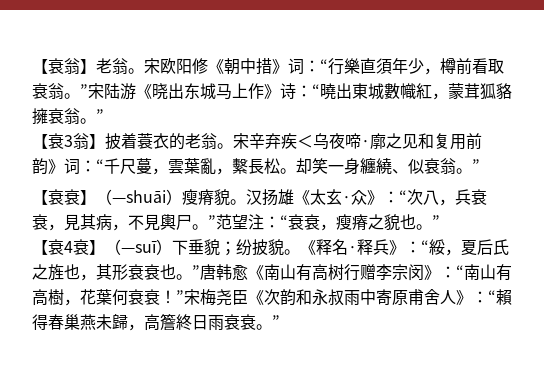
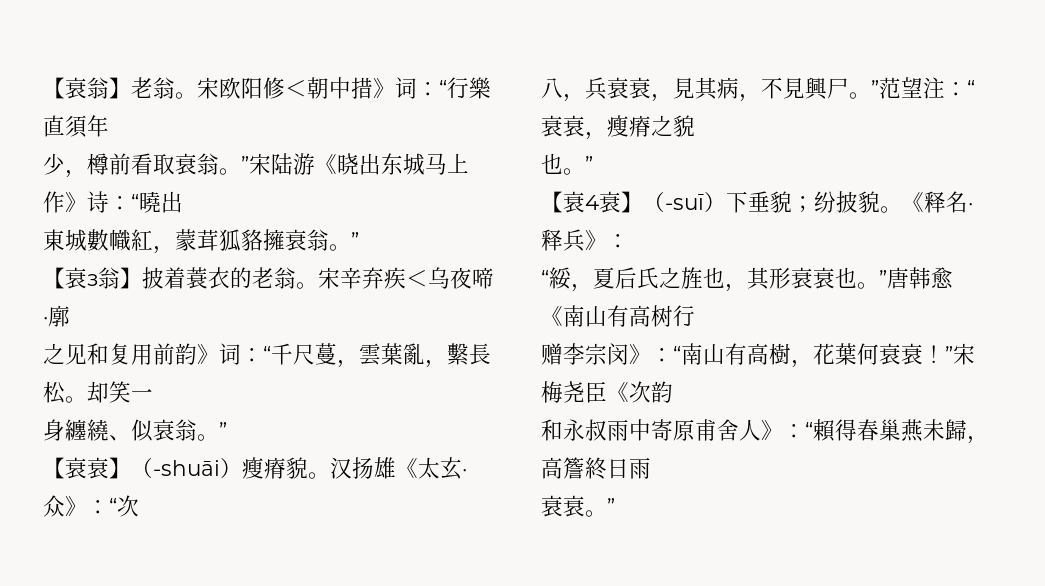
- 宋欧阳修《朝中措》词：“行樂直須年少，樽前看取衰翁。”宋陆游《晓出东城马上作》诗：“曉出東城數幟紅，蒙茸狐貉擁衰翁。”
+ 宋欧阳修＜朝中措》词：“行樂直須年
+ 少，樽前看取衰翁。”宋陆游《晓出东城马上作》诗：“曉出
+ 東城數幟紅，蒙茸狐貉擁衰翁。”
- 【衰3翁】披着蓑衣的老翁。
+ 【衰з翁】披着蓑衣的老翁。
- 宋辛弃疾＜乌夜啼·廓之见和复用前韵》词：“千尺蔓，雲葉亂，繫長松。
+ 宋辛弃疾＜乌夜啼·廓
+ 之见和复用前韵》词：“千尺蔓，雲葉亂，繫長松。
- 却笑一身纏繞、似衰翁。”
+ 却笑一
+ 身纏繞、似衰翁。”
- 【衰衰】（—shuāi）瘦瘠貌。
+ 【衰衰】（-shuāi）瘦瘠貌。
- 汉扬雄《太玄·众》：“次八，兵衰衰，見其病，不見輿尸。”范望注：“衰衰，瘦瘠之貌也。”
+ 汉扬雄《太玄·众》：“次
+ 八，兵衰衰，見其病，不見興尸。”范望注：“衰衰，瘦瘠之貌
+ 也。”
- 【衰4衰】（—suī）下垂貌；纷披貌。
+ 【衰4衰】（-suī）下垂貌；纷披貌。
- 《释名·释兵》：“綏，夏后氏之旌也，其形衰衰也。”唐韩愈《南山有高树行赠李宗闵》：“南山有高樹，花葉何衰衰！”宋梅尧臣《次韵和永叔雨中寄原甫舍人》：“賴得春巢燕未歸，高簷終日雨衰衰。”
+ 《释名·释兵》：
+ “綏，夏后氏之旌也，其形衰衰也。”唐韩愈《南山有高树行
+ 赠李宗闵》：“南山有高樹，花葉何衰衰！”宋梅尧臣《次韵
+ 和永叔雨中寄原甫舍人》：“賴得春巢燕未歸，高簷終日雨
+ 衰衰。”

